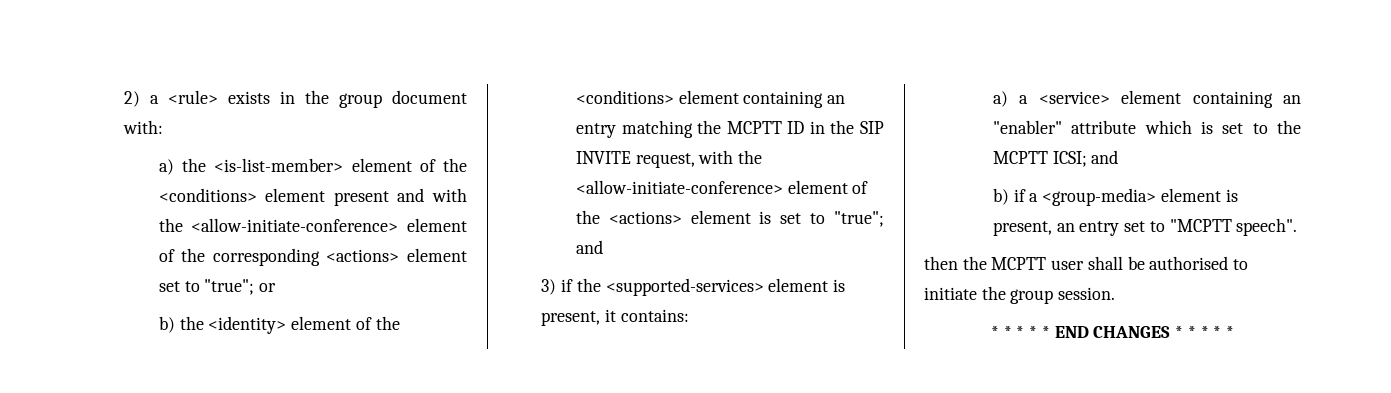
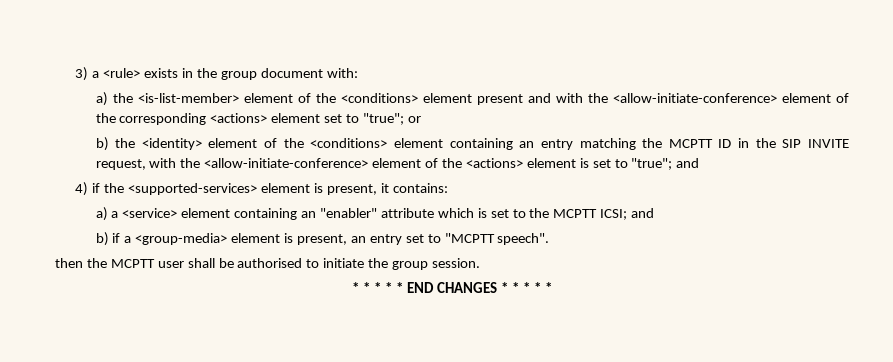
- 2) a <rule> exists in the group document with:
+ 3) a <rule> exists in the group document with:
- 3) if the <supported-services> element is present, it contains:
+ 4) if the <supported-services> element is present, it contains:

